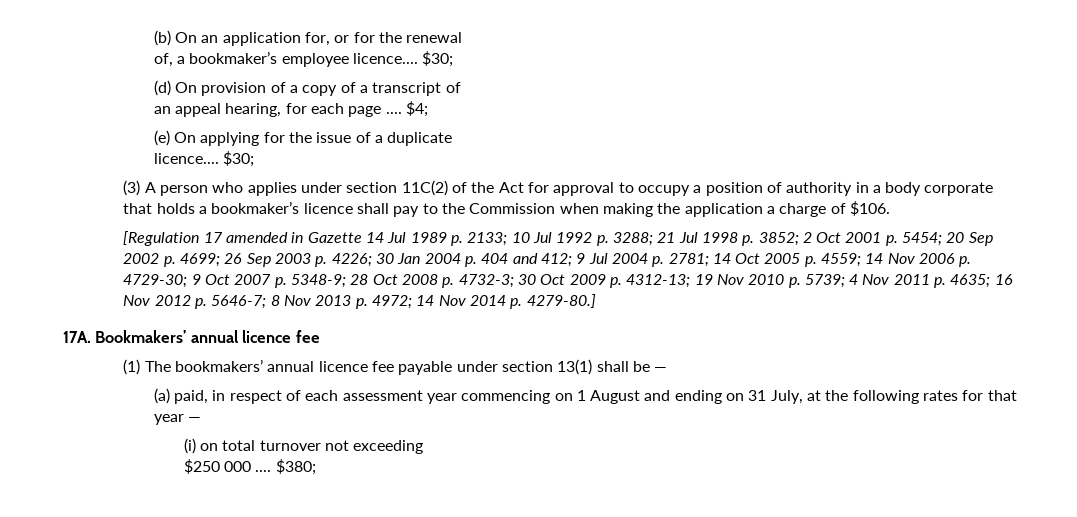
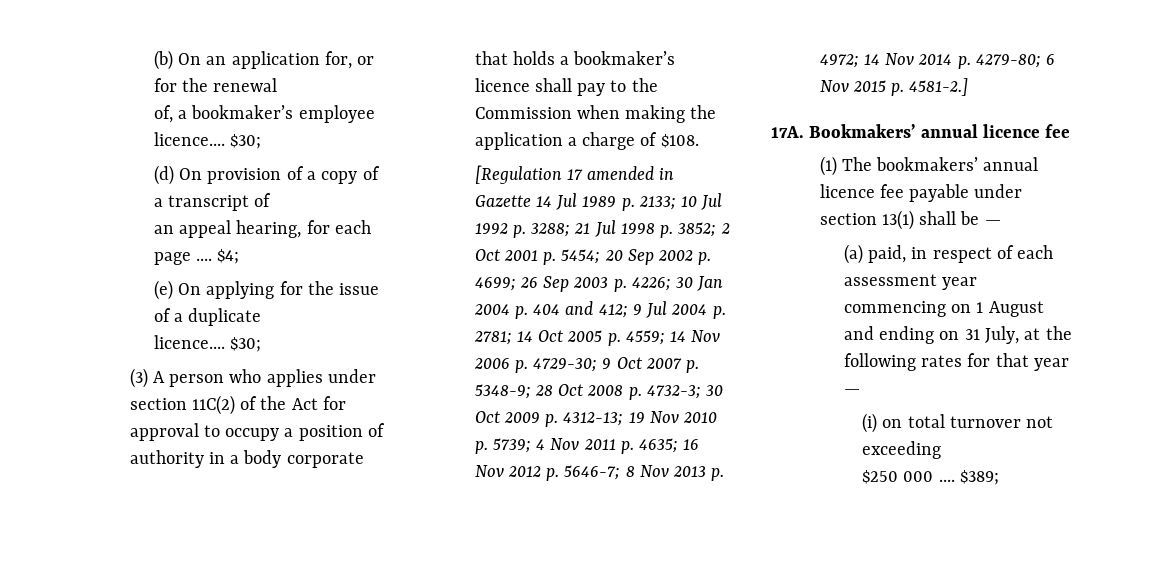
- (3) A person who applies under section 11C(2) of the Act for approval to occupy a position of authority in a body corporate that holds a bookmaker’s licence shall pay to the Commission when making the application a charge of $106.
+ (3) A person who applies under section 11C(2) of the Act for approval to occupy a position of authority in a body corporate that holds a bookmaker’s licence shall pay to the Commission when making the application a charge of $108.
- 14 Nov 2014 p. 4279-80.]
+ 14 Nov 2014 p. 4279-80; 6 Nov 2015 p. 4581-2.]
- $380;
+ $389;

